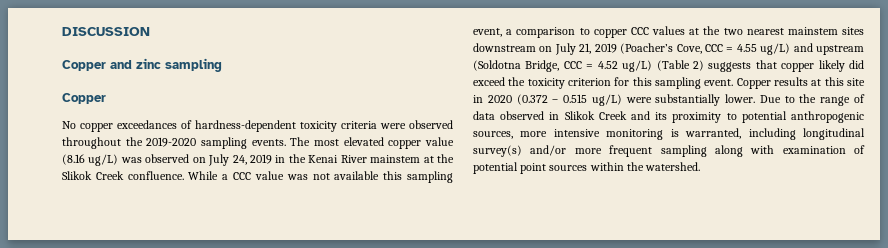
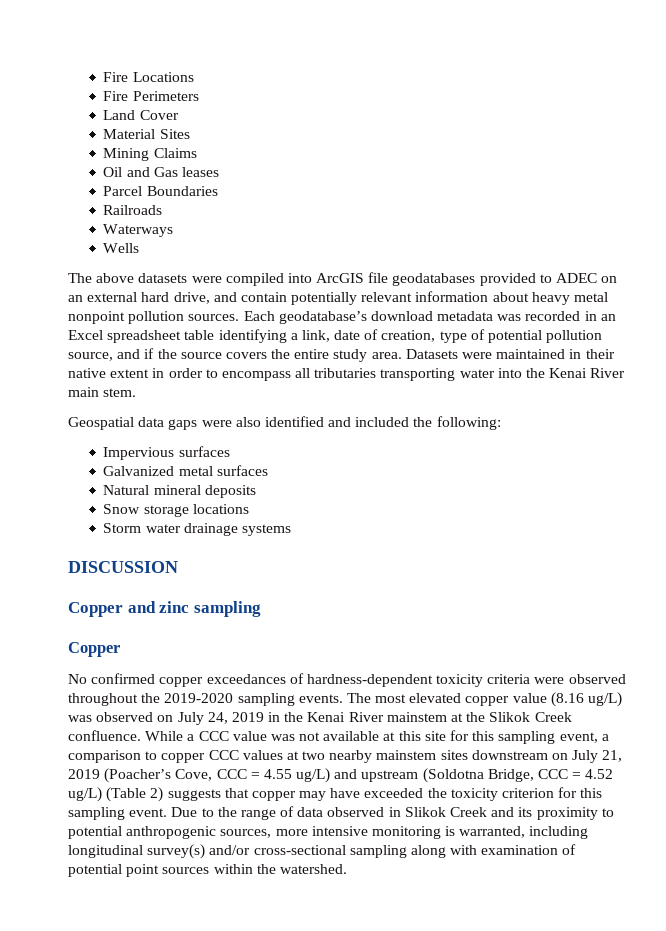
+ Fire Locations
+ Fire Perimeters
+ Land Cover
+ Material Sites
+ Mining Claims
+ Oil and Gas leases
+ Parcel Boundaries
+ Railroads
+ Waterways
+ Wells
+ The above datasets were compiled into ArcGIS file geodatabases provided to ADEC on an external hard drive, and contain potentially relevant information about heavy metal nonpoint pollution sources. Each geodatabase’s download metadata was recorded in an Excel spreadsheet table identifying a link, date of creation, type of potential pollution source, and if the source covers the entire study area. Datasets were maintained in their native extent in order to encompass all tributaries transporting water into the Kenai River main stem.
+ Geospatial data gaps were also identified and included the following:
+ Impervious surfaces
+ Galvanized metal surfaces
+ Natural mineral deposits
+ Snow storage locations
+ Storm water drainage systems
- No copper exceedances of hardness-dependent toxicity criteria were observed throughout the 2019-2020 sampling events.
+ No confirmed copper exceedances of hardness-dependent toxicity criteria were observed throughout the 2019-2020 sampling events.
- While a CCC value was not available this sampling event, a comparison to copper CCC values at the two nearest mainstem sites downstream on July 21, 2019 (Poacher’s Cove, CCC = 4.55 ug/L) and upstream (Soldotna Bridge, CCC = 4.52 ug/L) (Table 2) suggests that copper likely did exceed the toxicity criterion for this sampling event.
+ While a CCC value was not available at this site for this sampling event, a comparison to copper CCC values at two nearby mainstem sites downstream on July 21, 2019 (Poacher’s Cove, CCC = 4.55 ug/L) and upstream (Soldotna Bridge, CCC = 4.52 ug/L) (Table 2) suggests that copper may have exceeded the toxicity criterion for this sampling event.
- Copper results at this site in 2020 (0.372 – 0.515 ug/L) were substantially lower.
- Due to the range of data observed in Slikok Creek and its proximity to potential anthropogenic sources, more intensive monitoring is warranted, including longitudinal survey(s) and/or more frequent sampling along with examination of potential point sources within the watershed.
+ Due to the range of data observed in Slikok Creek and its proximity to potential anthropogenic sources, more intensive monitoring is warranted, including longitudinal survey(s) and/or cross-sectional sampling along with examination of potential point sources within the watershed.

